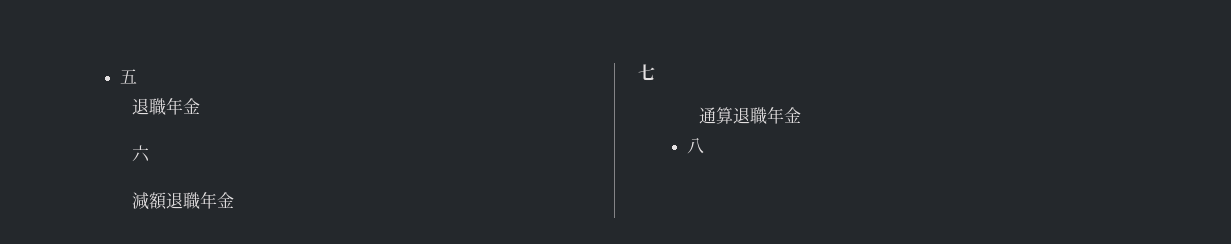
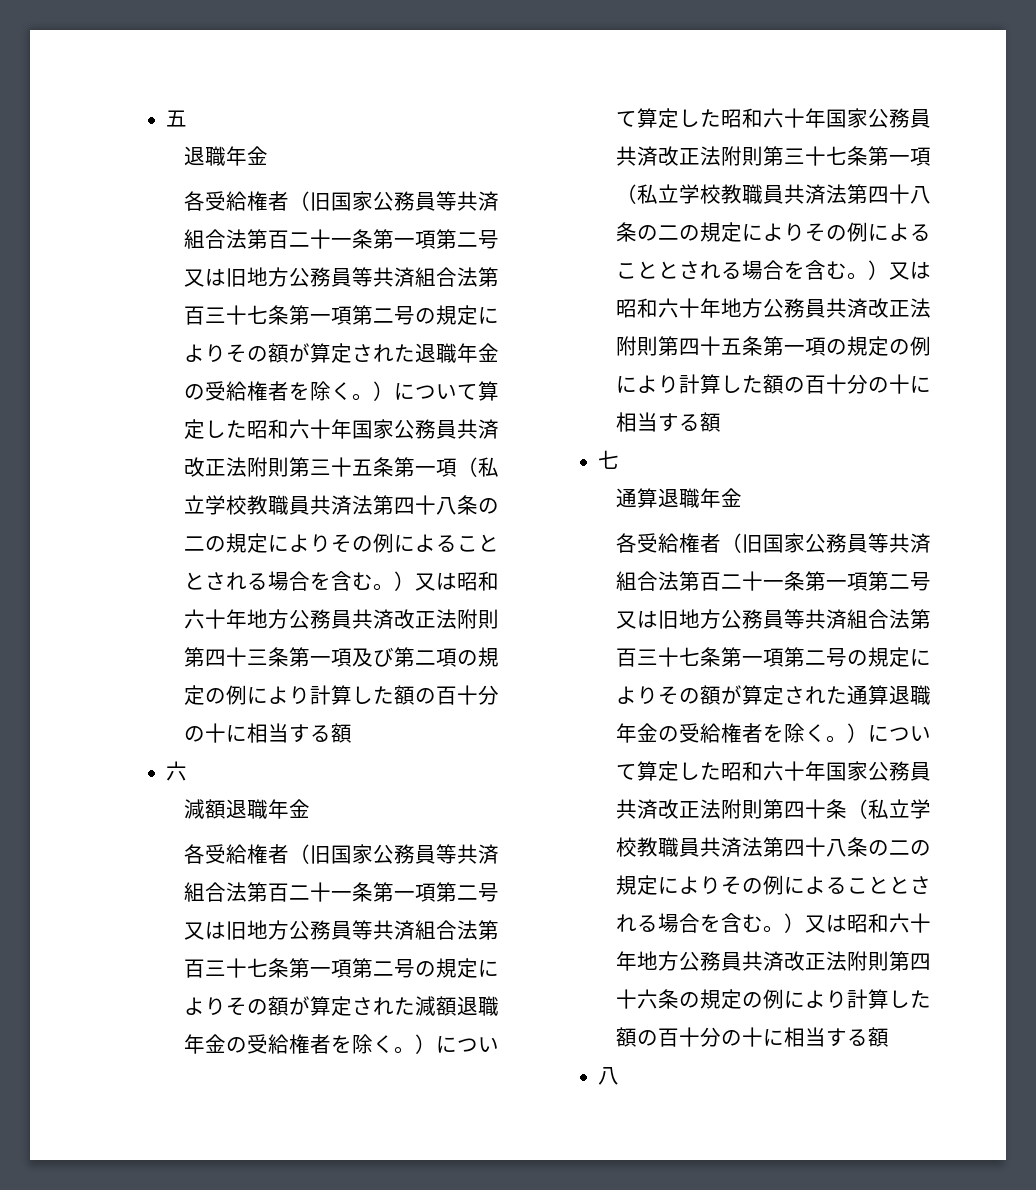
+ 各受給権者（旧国家公務員等共済組合法第百二十一条第一項第二号又は旧地方公務員等共済組合法第百三十七条第一項第二号の規定によりその額が算定された退職年金の受給権者を除く。）について算定した昭和六十年国家公務員共済改正法附則第三十五条第一項（私立学校教職員共済法第四十八条の二の規定によりその例によることとされる場合を含む。）又は昭和六十年地方公務員共済改正法附則第四十三条第一項及び第二項の規定の例により計算した額の百十分の十に相当する額
  六
  減額退職年金
+ 各受給権者（旧国家公務員等共済組合法第百二十一条第一項第二号又は旧地方公務員等共済組合法第百三十七条第一項第二号の規定によりその額が算定された減額退職年金の受給権者を除く。）について算定した昭和六十年国家公務員共済改正法附則第三十七条第一項（私立学校教職員共済法第四十八条の二の規定によりその例によることとされる場合を含む。）又は昭和六十年地方公務員共済改正法附則第四十五条第一項の規定の例により計算した額の百十分の十に相当する額
  七
  通算退職年金
+ 各受給権者（旧国家公務員等共済組合法第百二十一条第一項第二号又は旧地方公務員等共済組合法第百三十七条第一項第二号の規定によりその額が算定された通算退職年金の受給権者を除く。）について算定した昭和六十年国家公務員共済改正法附則第四十条（私立学校教職員共済法第四十八条の二の規定によりその例によることとされる場合を含む。）又は昭和六十年地方公務員共済改正法附則第四十六条の規定の例により計算した額の百十分の十に相当する額

